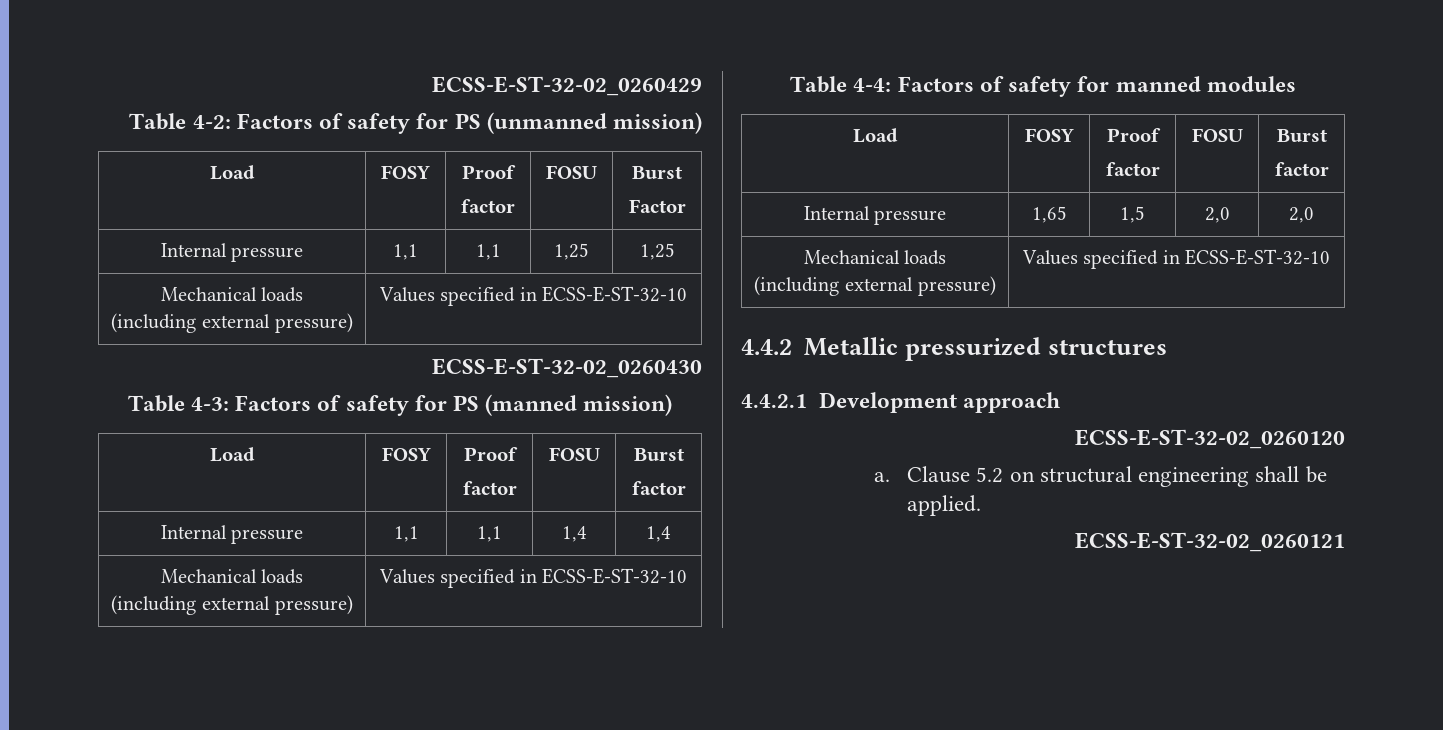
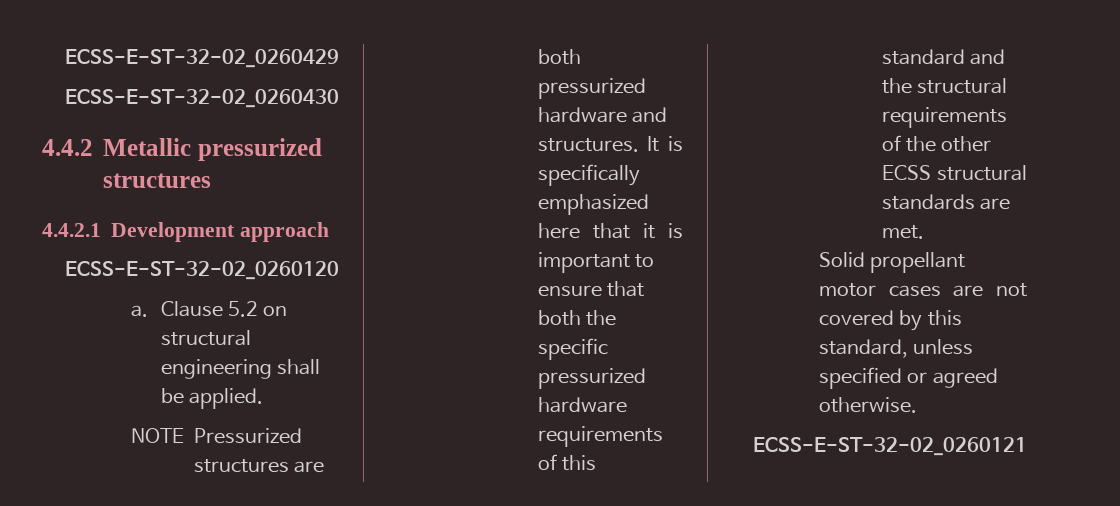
- Table 4-2: Factors of safety for PS (unmanned mission)
- Load | FOSY | Proof
- factor | FOSU | Burst
- Factor
- Internal pressure | 1,1 | 1,1 | 1,25 | 1,25
- Mechanical loads
- (including external pressure) | Values specified in ECSS-E-ST-32-10
  ECSS-E-ST-32-02_0260430
- Table 4-3: Factors of safety for PS (manned mission)
- Load | FOSY | Proof
- factor | FOSU | Burst
- factor
- Internal pressure | 1,1 | 1,1 | 1,4 | 1,4
- Mechanical loads
- (including external pressure) | Values specified in ECSS-E-ST-32-10
- Table 4-4: Factors of safety for manned modules
- Load | FOSY | Proof
- factor | FOSU | Burst
- factor
- Internal pressure | 1,65 | 1,5 | 2,0 | 2,0
- Mechanical loads
- (including external pressure) | Values specified in ECSS-E-ST-32-10
+ NOTE Pressurized structures are both pressurized hardware and structures. It is specifically emphasized here that it is important to ensure that both the specific pressurized hardware requirements of this standard and the structural requirements of the other ECSS structural standards are met.
+ Solid propellant motor cases are not covered by this standard, unless specified or agreed otherwise.

